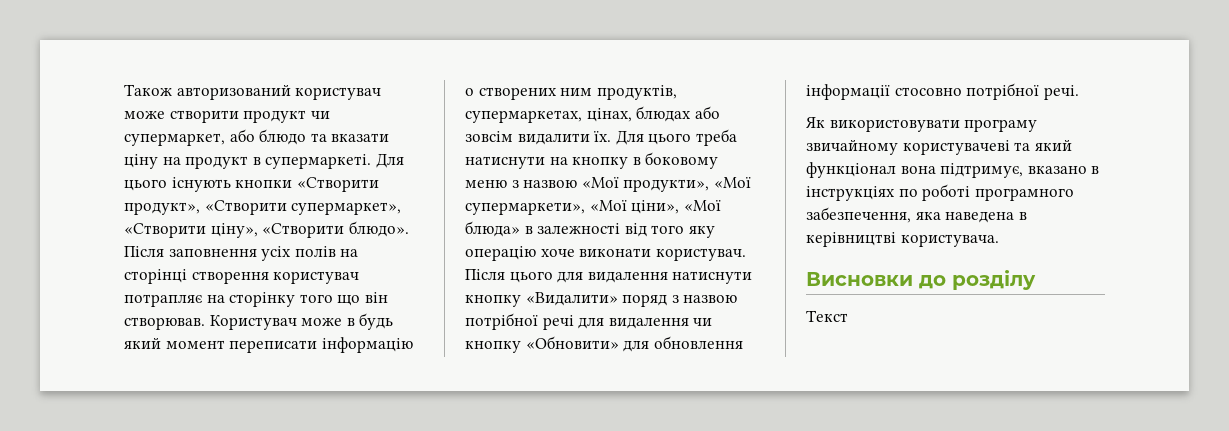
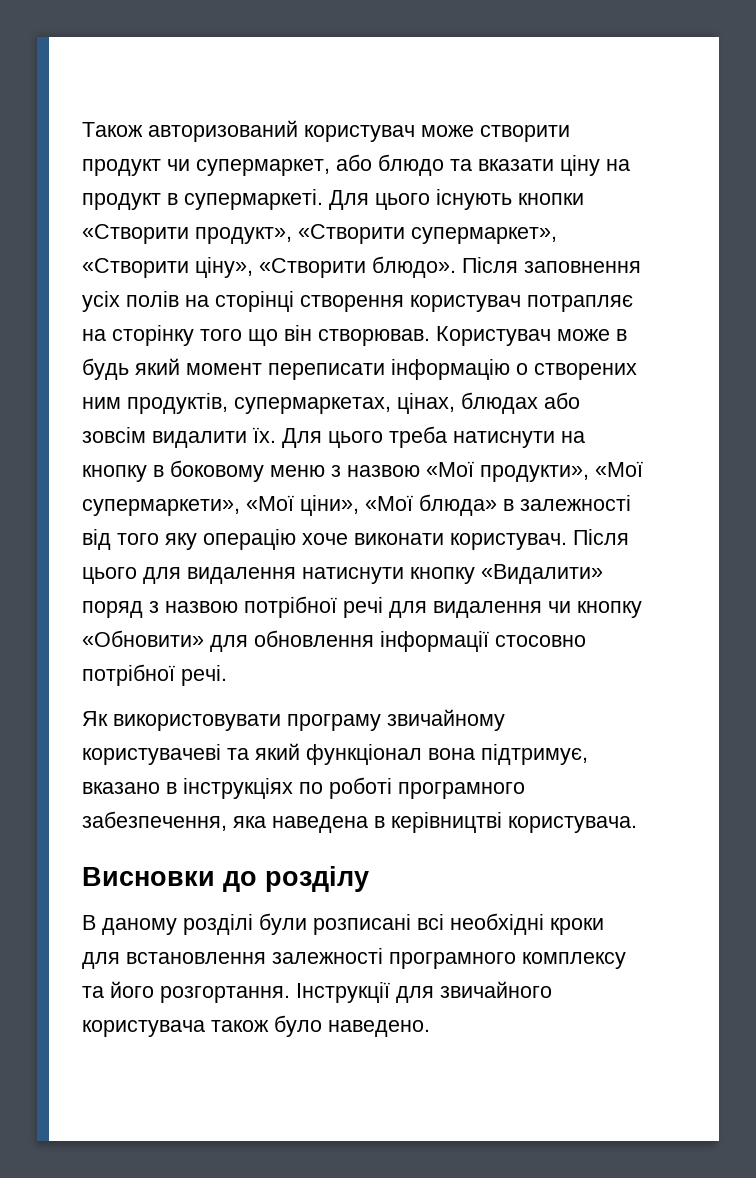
- Текст
+ В даному розділі були розписані всі необхідні кроки для встановлення залежності програмного комплексу та його розгортання. Інструкції для звичайного користувача також було наведено.

